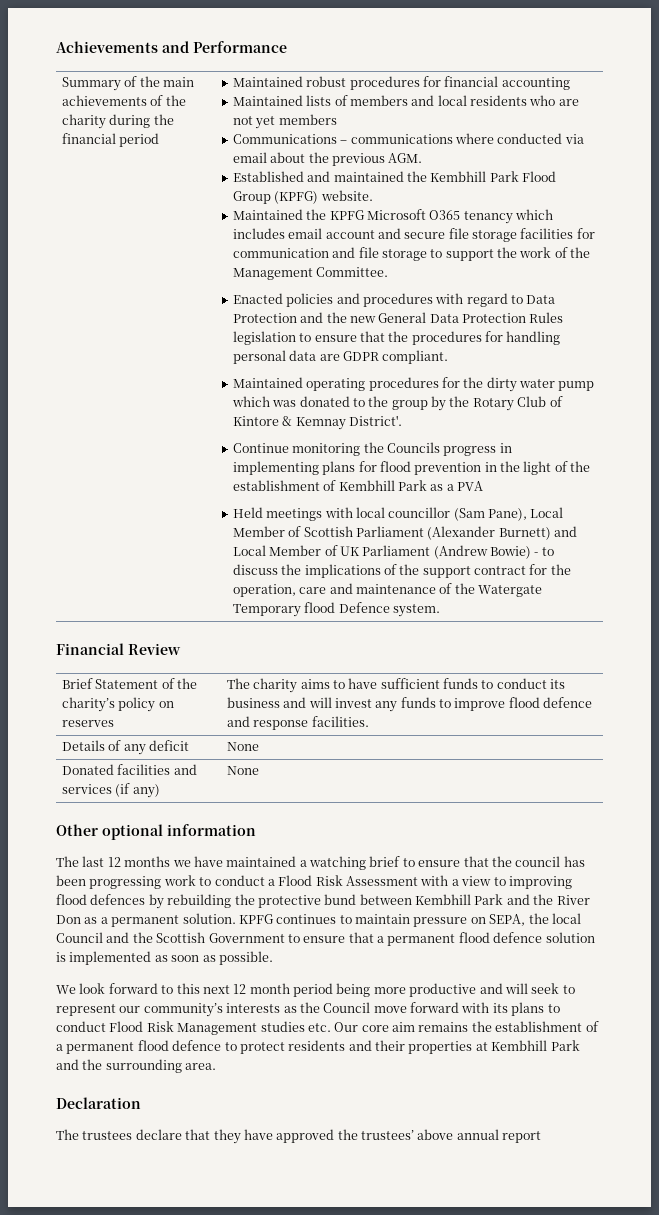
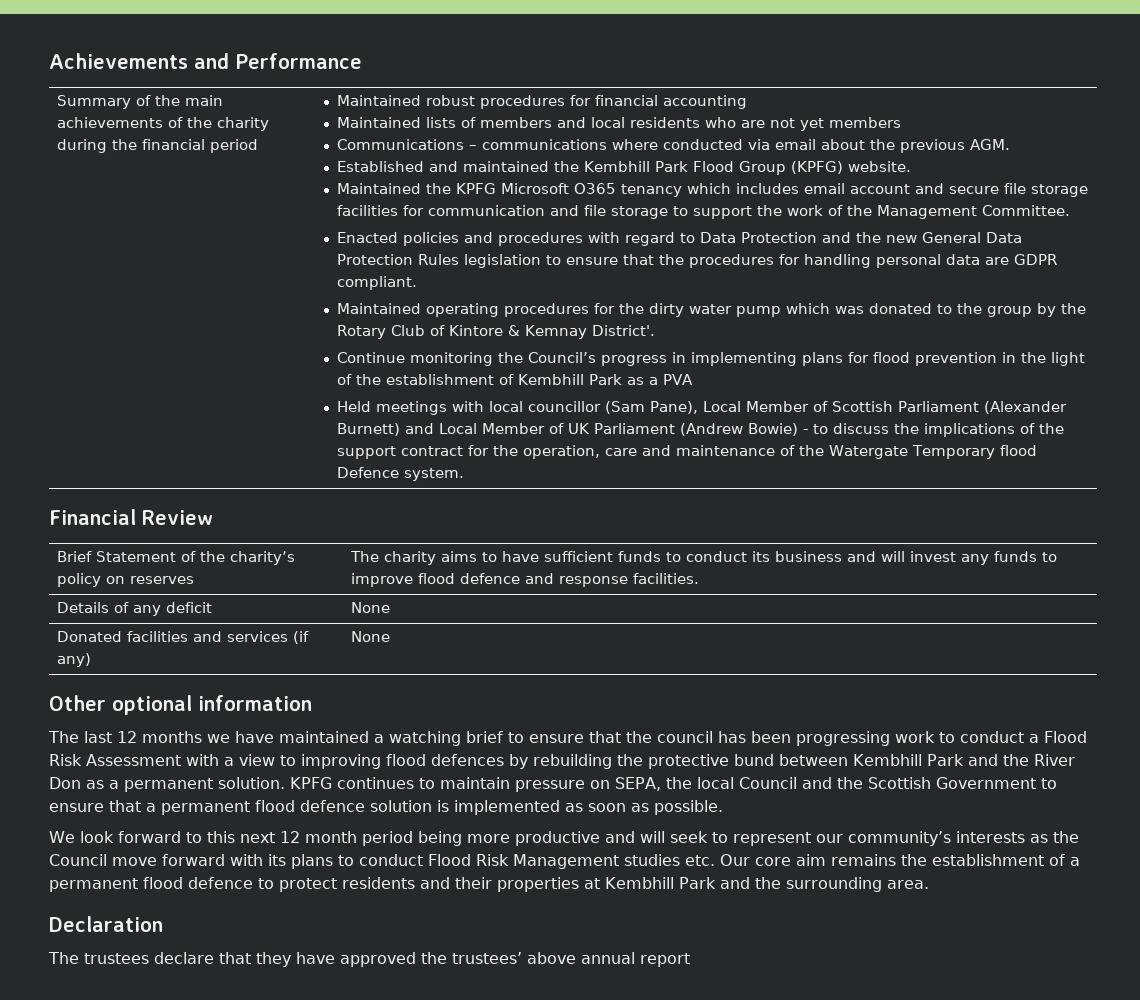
- Continue monitoring the Councils progress in implementing plans for flood prevention in the light of the establishment of Kembhill Park as a PVA
+ Continue monitoring the Council’s progress in implementing plans for flood prevention in the light of the establishment of Kembhill Park as a PVA

